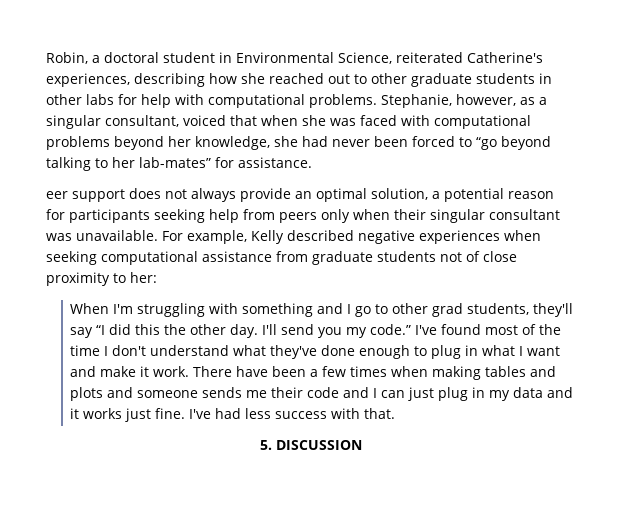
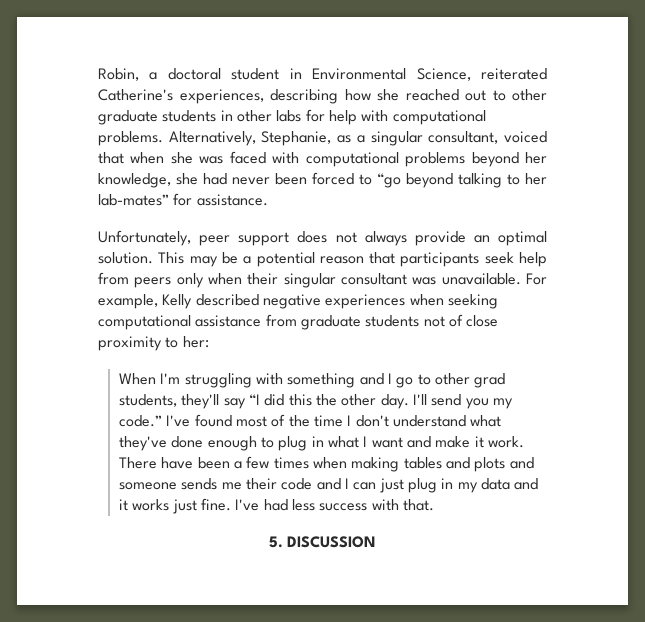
- Stephanie, however, as a singular consultant, voiced that when she was faced with computational problems beyond her knowledge, she had never been forced to “go beyond talking to her lab-mates” for assistance.
+ Alternatively, Stephanie, as a singular consultant, voiced that when she was faced with computational problems beyond her knowledge, she had never been forced to “go beyond talking to her lab-mates” for assistance.
- eer support does not always provide an optimal solution, a potential reason for participants seeking help from peers only when their singular consultant was unavailable.
+ Unfortunately, peer support does not always provide an optimal solution. This may be a potential reason that participants seek help from peers only when their singular consultant was unavailable.

